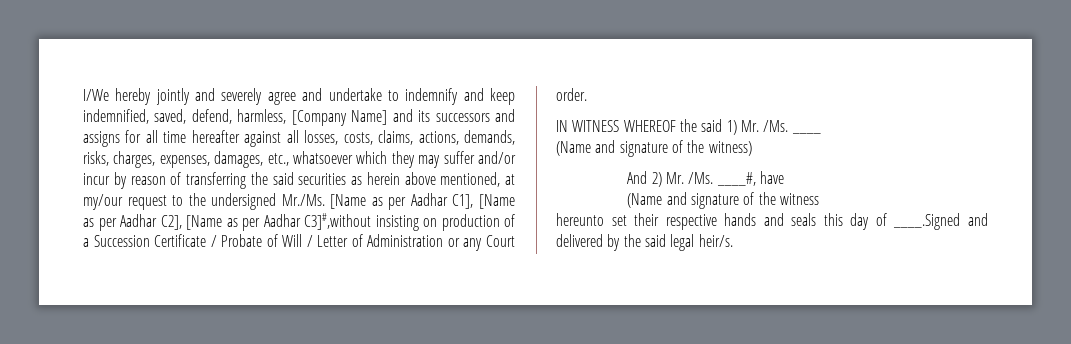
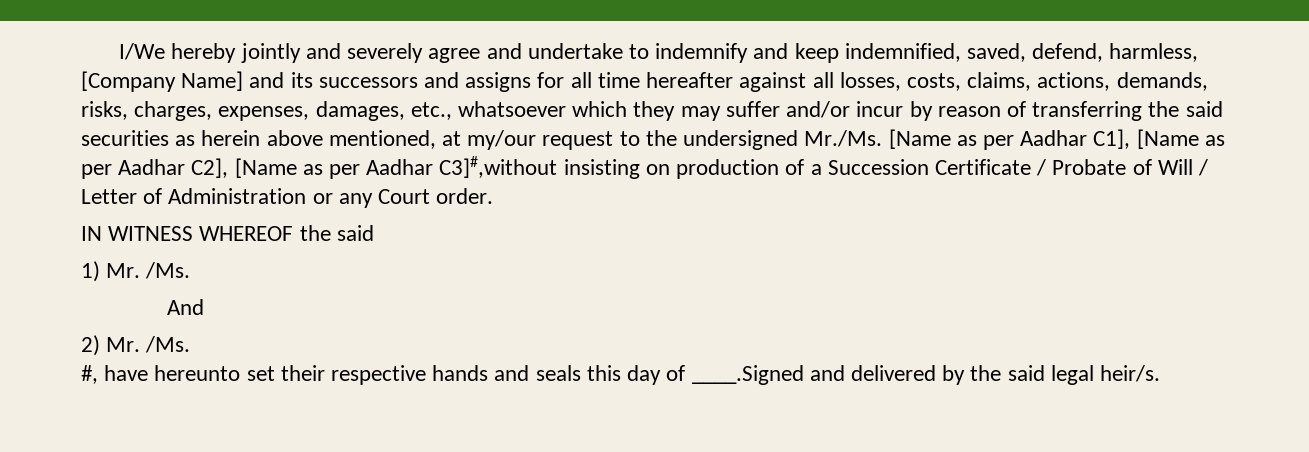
- IN WITNESS WHEREOF the said 1) Mr. /Ms. ____
- (Name and signature of the witness)
+ IN WITNESS WHEREOF the said
+ 1) Mr. /Ms.
- And 2) Mr. /Ms. ____#, have
- (Name and signature of the witness
- hereunto set their respective hands and seals this day of ____.Signed and delivered by the said legal heir/s.
+ And
+ 2) Mr. /Ms.
+ #, have hereunto set their respective hands and seals this day of ____.Signed and delivered by the said legal heir/s.

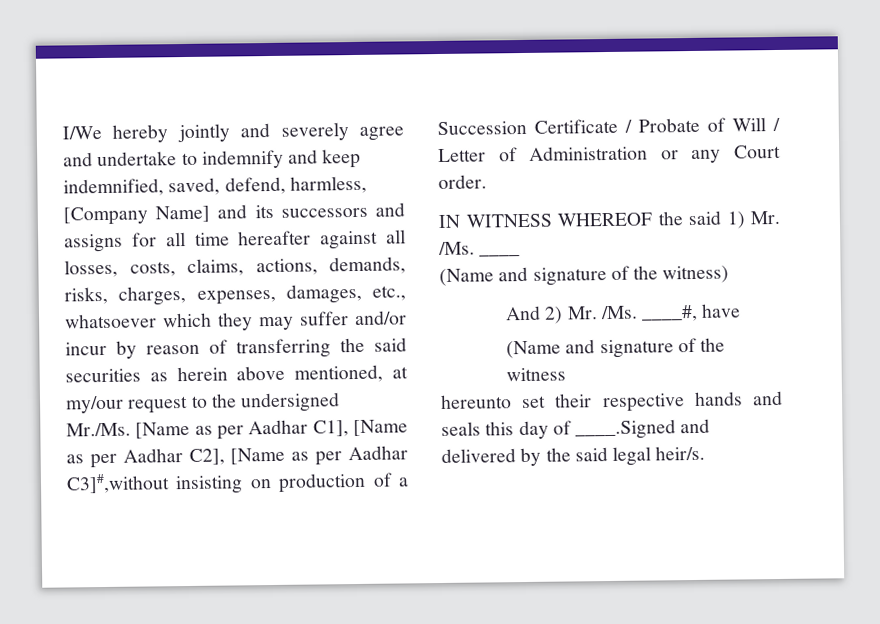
- IN WITNESS WHEREOF the said
- 1) Mr. /Ms.
+ IN WITNESS WHEREOF the said 1) Mr. /Ms. ____
+ (Name and signature of the witness)
- And
- 2) Mr. /Ms.
- #, have hereunto set their respective hands and seals this day of ____.Signed and delivered by the said legal heir/s.
+ And 2) Mr. /Ms. ____#, have
+ (Name and signature of the witness
+ hereunto set their respective hands and seals this day of ____.Signed and delivered by the said legal heir/s.

